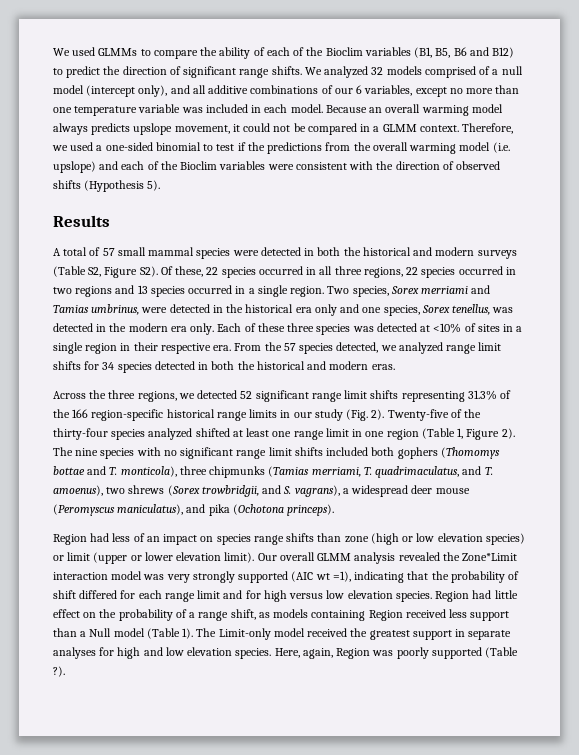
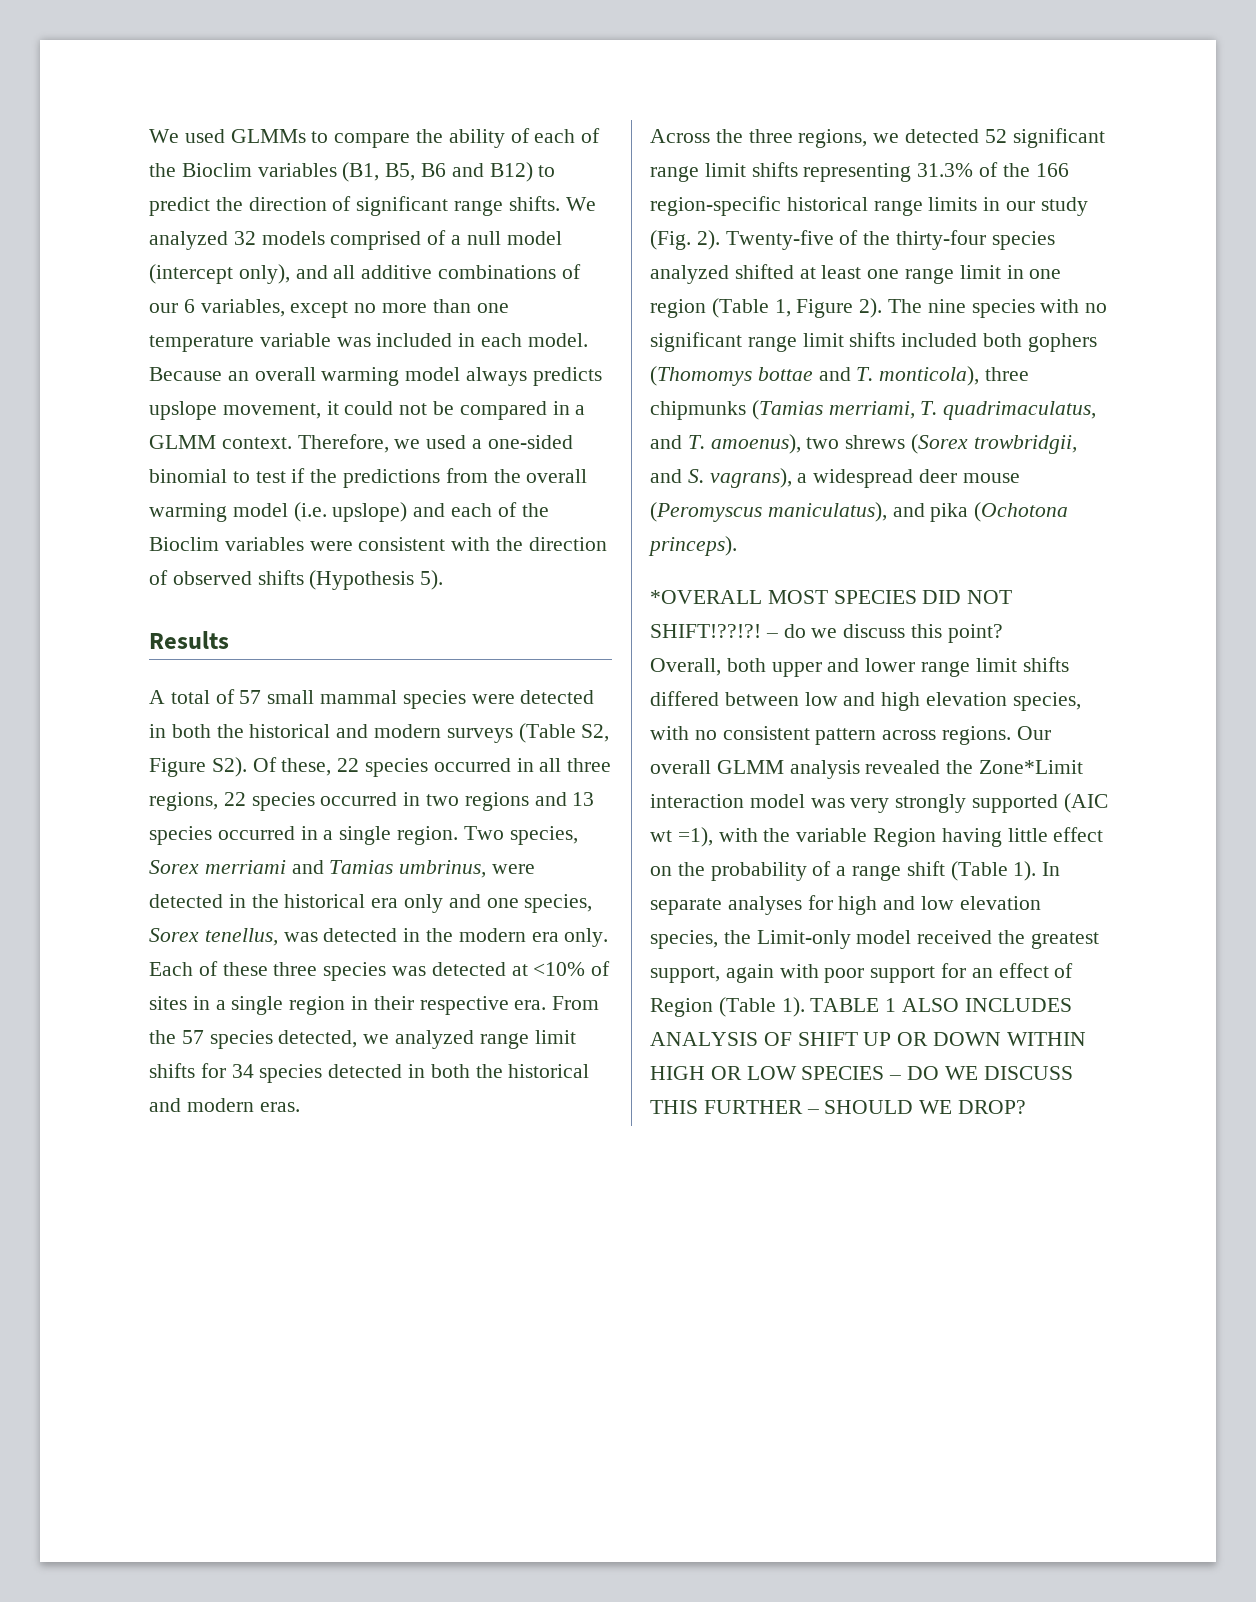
- Region had less of an impact on species range shifts than zone (high or low elevation species) or limit (upper or lower elevation limit).
+ *OVERALL MOST SPECIES DID NOT SHIFT!??!?! – do we discuss this point?
+ Overall, both upper and lower range limit shifts differed between low and high elevation species, with no consistent pattern across regions.
- Our overall GLMM analysis revealed the Zone*Limit interaction model was very strongly supported (AIC wt =1), indicating that the probability of shift differed for each range limit and for high versus low elevation species. Region had little effect on the probability of a range shift, as models containing Region received less support than a Null model (Table 1). The Limit-only model received the greatest support in separate analyses for high and low elevation species. Here, again, Region was poorly supported (Table ?).
+ Our overall GLMM analysis revealed the Zone*Limit interaction model was very strongly supported (AIC wt =1), with the variable Region having little effect on the probability of a range shift (Table 1). In separate analyses for high and low elevation species, the Limit-only model received the greatest support, again with poor support for an effect of Region (Table 1). TABLE 1 ALSO INCLUDES ANALYSIS OF SHIFT UP OR DOWN WITHIN HIGH OR LOW SPECIES – DO WE DISCUSS THIS FURTHER – SHOULD WE DROP?

